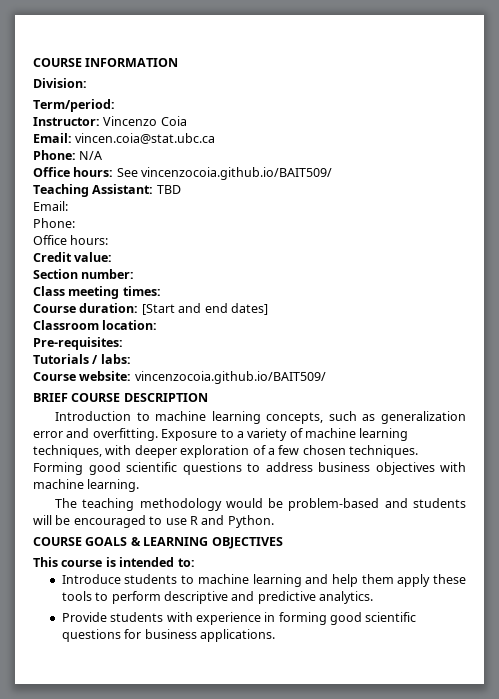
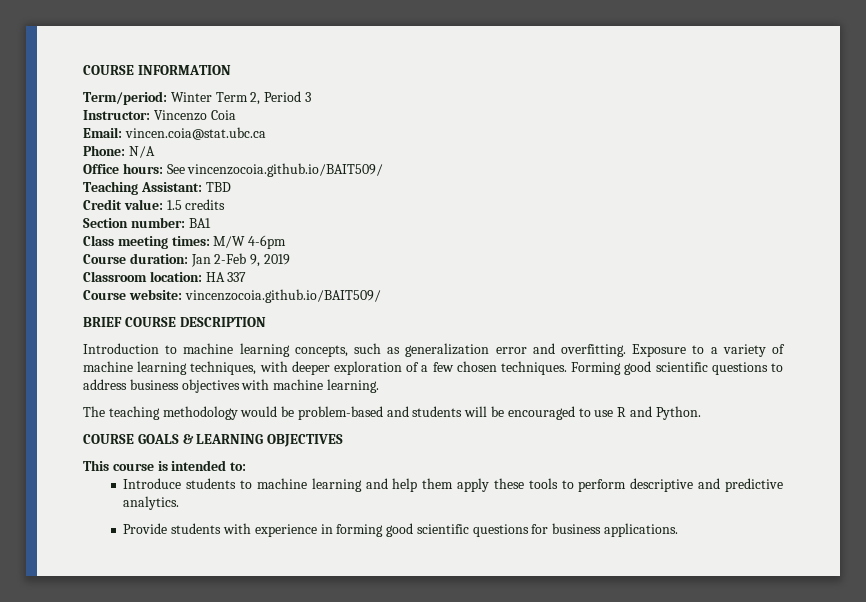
- Division:
- Term/period:
+ Term/period: Winter Term 2, Period 3
  Teaching Assistant: TBD
- Email:
- Phone:
- Office hours:
- Credit value:
+ Credit value: 1.5 credits
- Section number:
+ Section number: BA1
- Class meeting times:
+ Class meeting times: M/W 4-6pm
- Course duration: [Start and end dates]
- Classroom location:
- Pre-requisites:
- Tutorials / labs:
+ Course duration: Jan 2-Feb 9, 2019
+ Classroom location: HA 337

